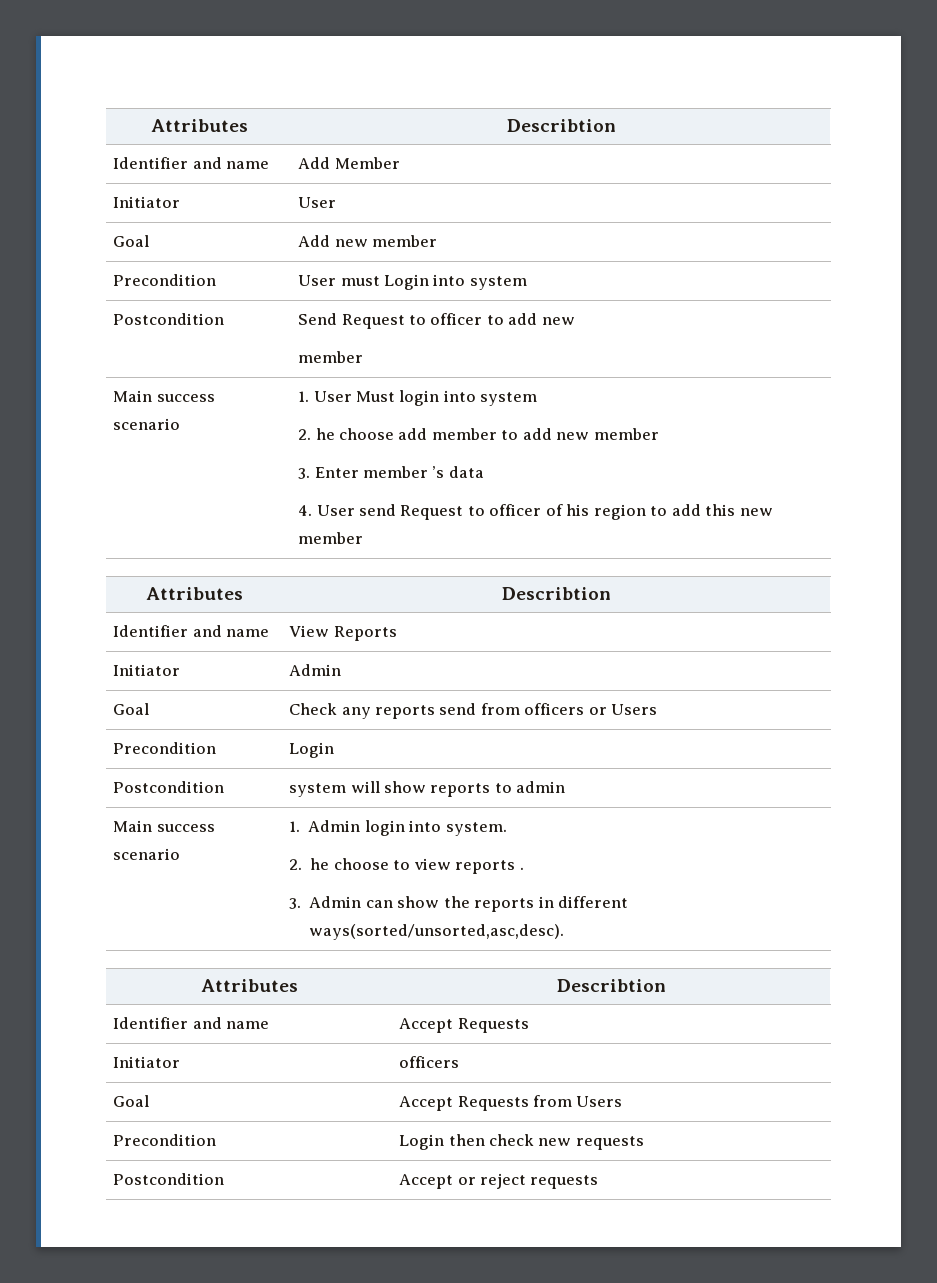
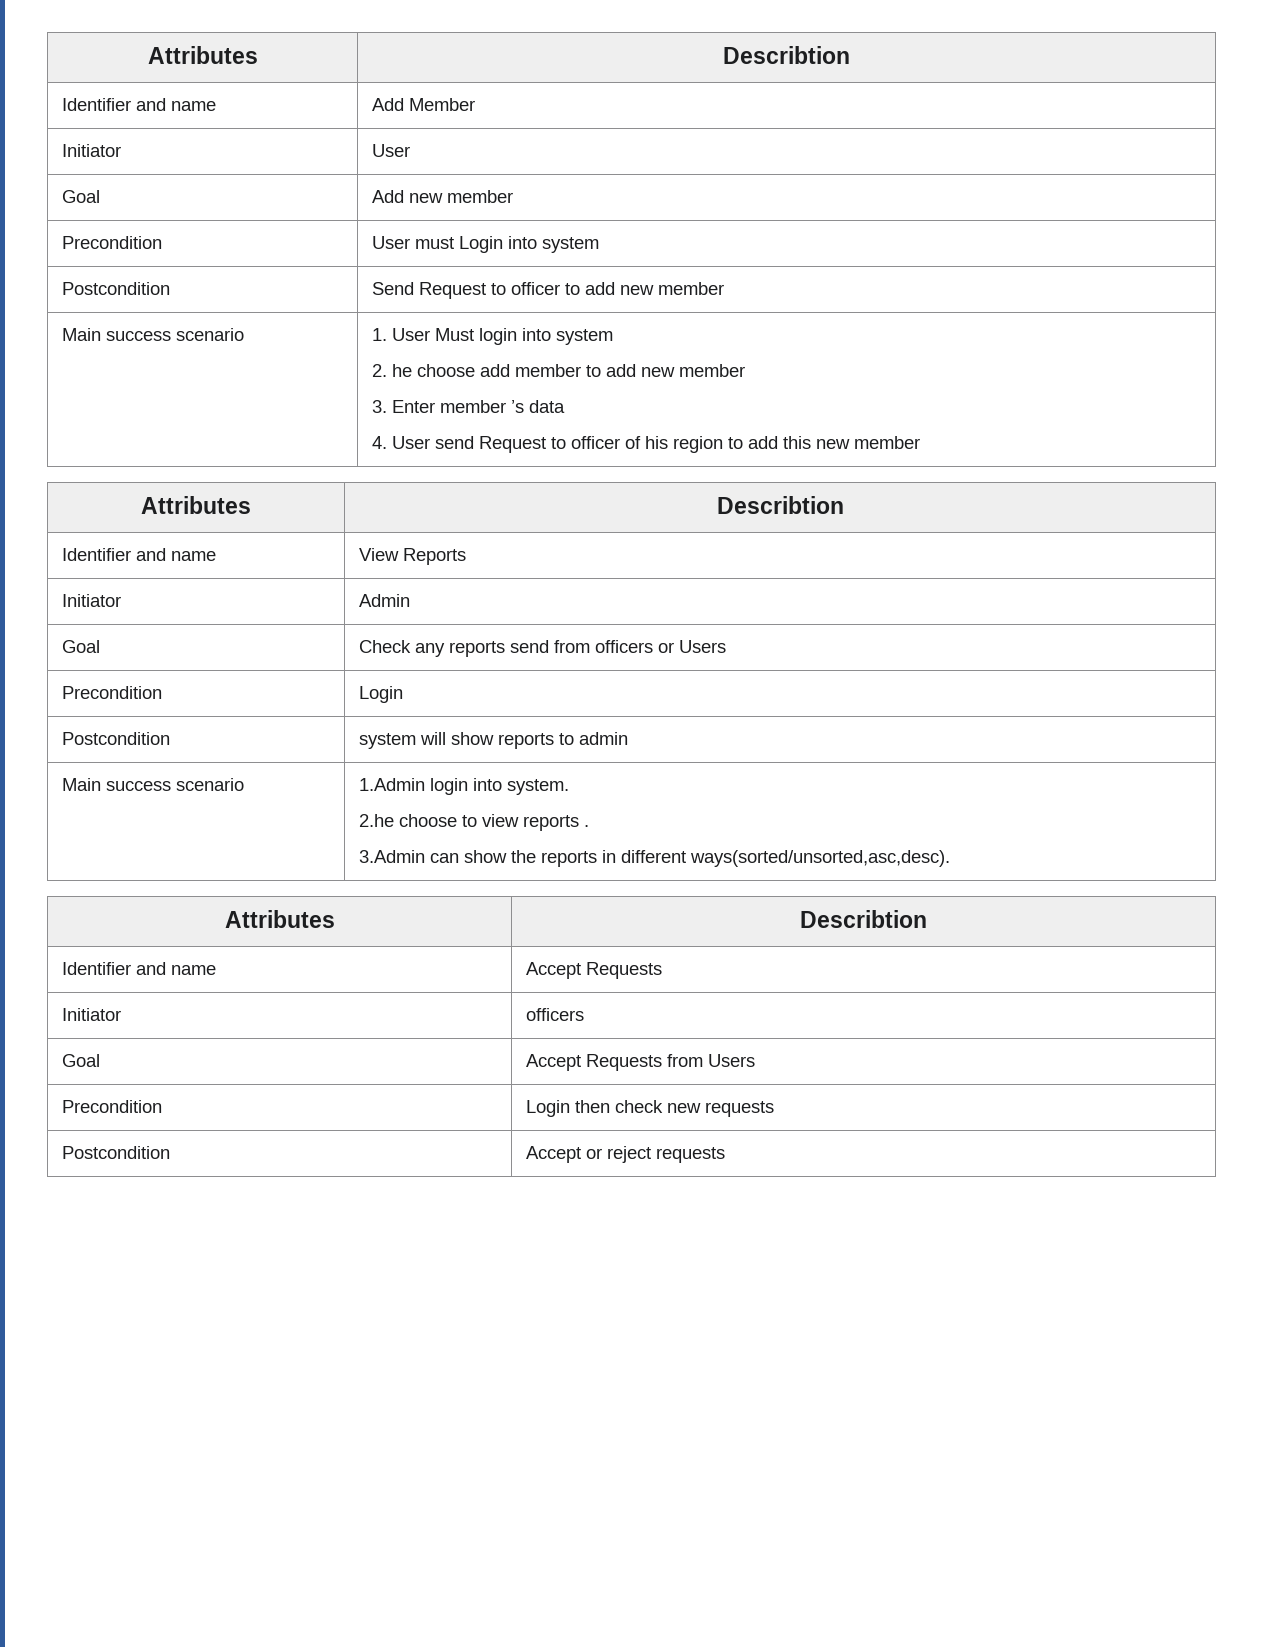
- Postcondition | Send Request to officer to add new
- member
+ Postcondition | Send Request to officer to add new member
- Main success scenario | 1. Admin login into system.
- 2. he choose to view reports .
- 3. Admin can show the reports in different ways(sorted/unsorted,asc,desc).
+ Main success scenario | 1.Admin login into system.
+ 2.he choose to view reports .
+ 3.Admin can show the reports in different ways(sorted/unsorted,asc,desc).

